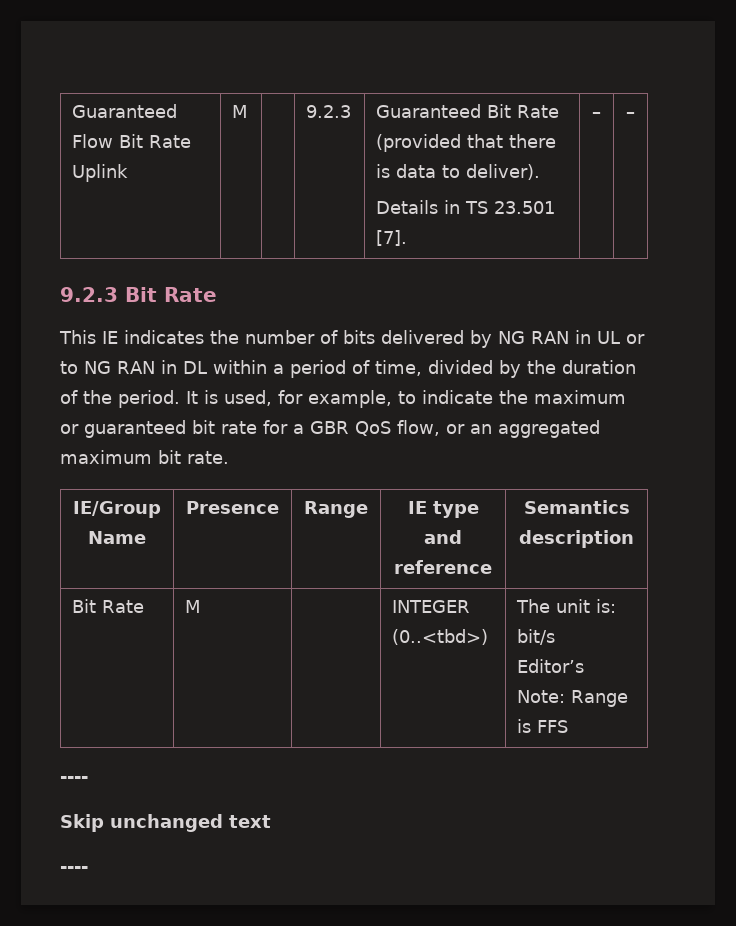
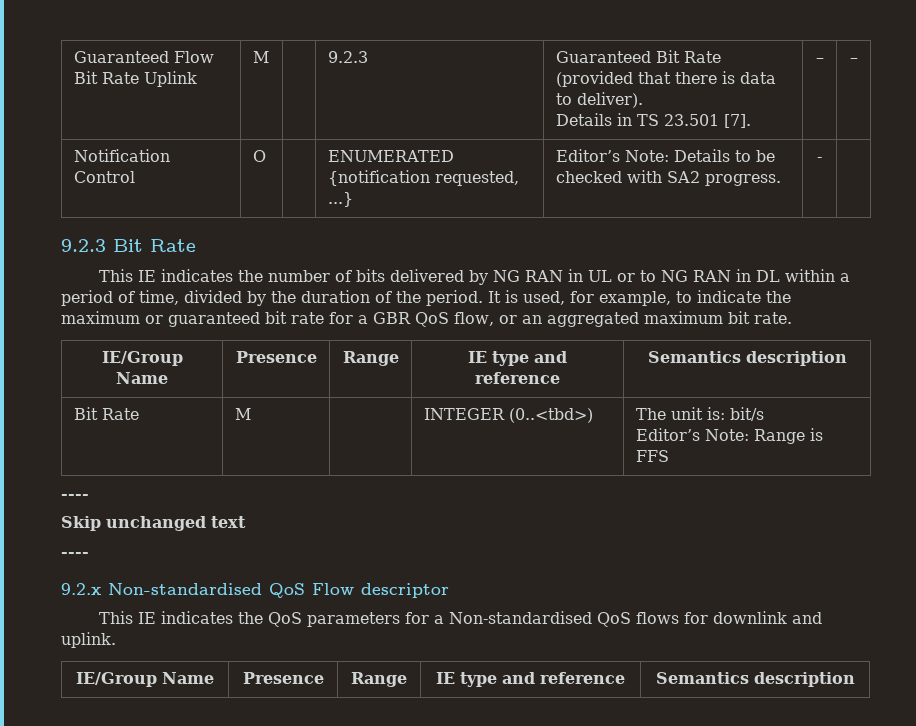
+ Notification Control | O | | ENUMERATED {notification requested, ...} | Editor’s Note: Details to be checked with SA2 progress. | - |
+ 9.2.x Non-standardised QoS Flow descriptor
+ This IE indicates the QoS parameters for a Non-standardised QoS flows for downlink and uplink.
+ IE/Group Name | Presence | Range | IE type and reference | Semantics description

